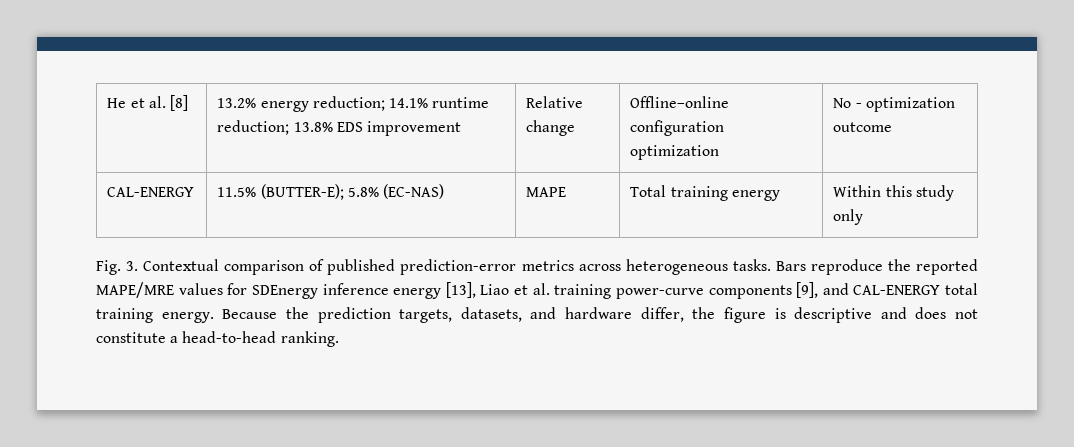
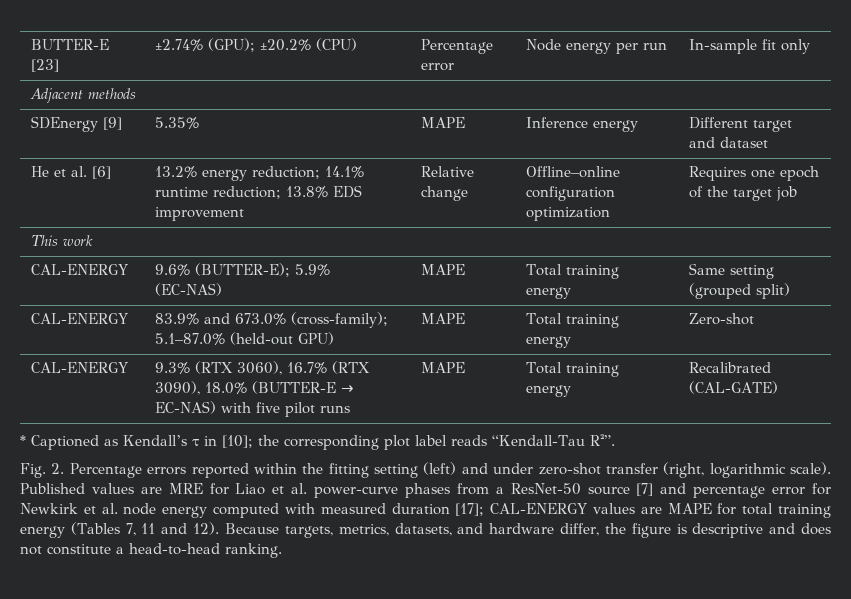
+ BUTTER-E [23] | ±2.74% (GPU); ±20.2% (CPU) | Percentage error | Node energy per run | In-sample fit only
+ Adjacent methods
+ SDEnergy [9] | 5.35% | MAPE | Inference energy | Different target and dataset
- He et al. [8] | 13.2% energy reduction; 14.1% runtime reduction; 13.8% EDS improvement | Relative change | Offline–online configuration optimization | No - optimization outcome
- CAL-ENERGY | 11.5% (BUTTER-E); 5.8% (EC-NAS) | MAPE | Total training energy | Within this study only
- Fig. 3. Contextual comparison of published prediction-error metrics across heterogeneous tasks. Bars reproduce the reported MAPE/MRE values for SDEnergy inference energy [13], Liao et al. training power-curve components [9], and CAL-ENERGY total training energy. Because the prediction targets, datasets, and hardware differ, the figure is descriptive and does not constitute a head-to-head ranking.
+ He et al. [6] | 13.2% energy reduction; 14.1% runtime reduction; 13.8% EDS improvement | Relative change | Offline–online configuration optimization | Requires one epoch of the target job
+ This work
+ CAL-ENERGY | 9.6% (BUTTER-E); 5.9% (EC-NAS) | MAPE | Total training energy | Same setting (grouped split)
+ CAL-ENERGY | 83.9% and 673.0% (cross-family); 5.1–87.0% (held-out GPU) | MAPE | Total training energy | Zero-shot
+ CAL-ENERGY | 9.3% (RTX 3060), 16.7% (RTX 3090), 18.0% (BUTTER-E → EC-NAS) with five pilot runs | MAPE | Total training energy | Recalibrated (CAL-GATE)
+ * Captioned as Kendall’s τ in [10]; the corresponding plot label reads “Kendall-Tau R²”.
+ Fig. 2. Percentage errors reported within the fitting setting (left) and under zero-shot transfer (right, logarithmic scale). Published values are MRE for Liao et al. power-curve phases from a ResNet-50 source [7] and percentage error for Newkirk et al. node energy computed with measured duration [17]; CAL-ENERGY values are MAPE for total training energy (Tables 7, 11 and 12). Because targets, metrics, datasets, and hardware differ, the figure is descriptive and does not constitute a head-to-head ranking.

